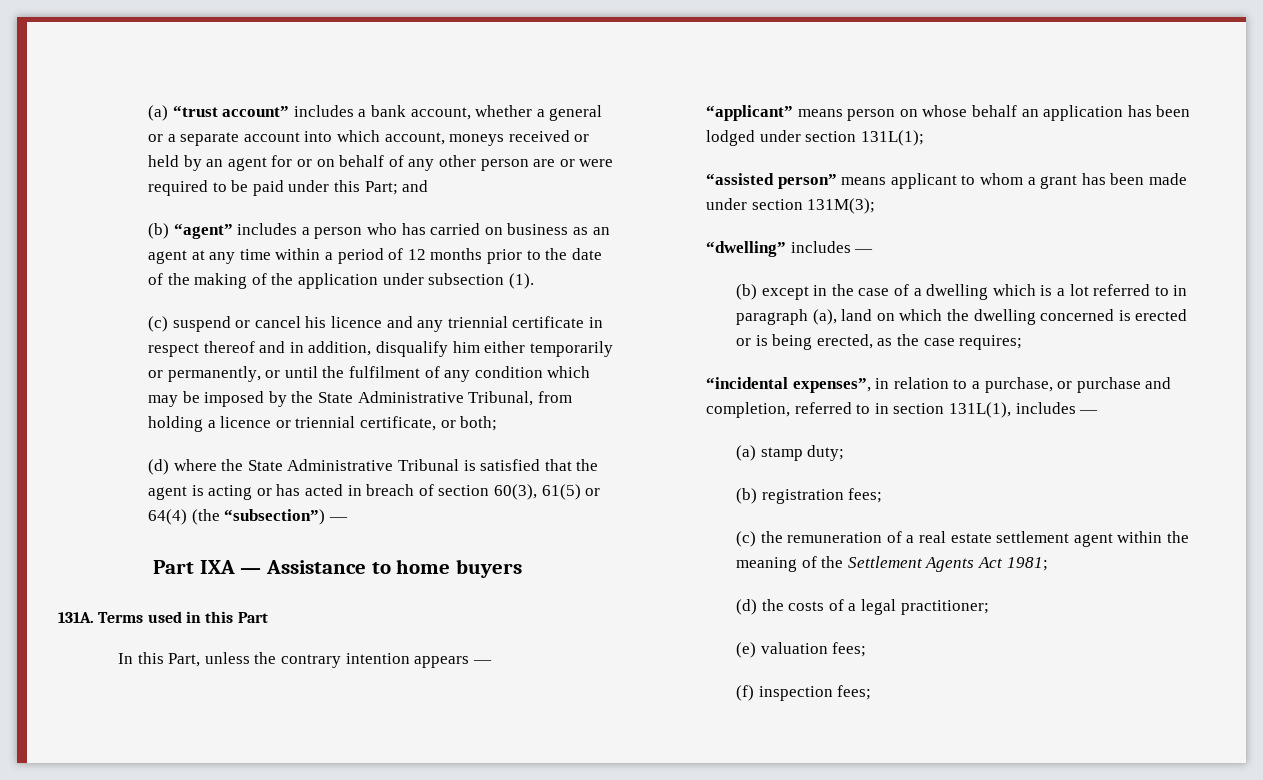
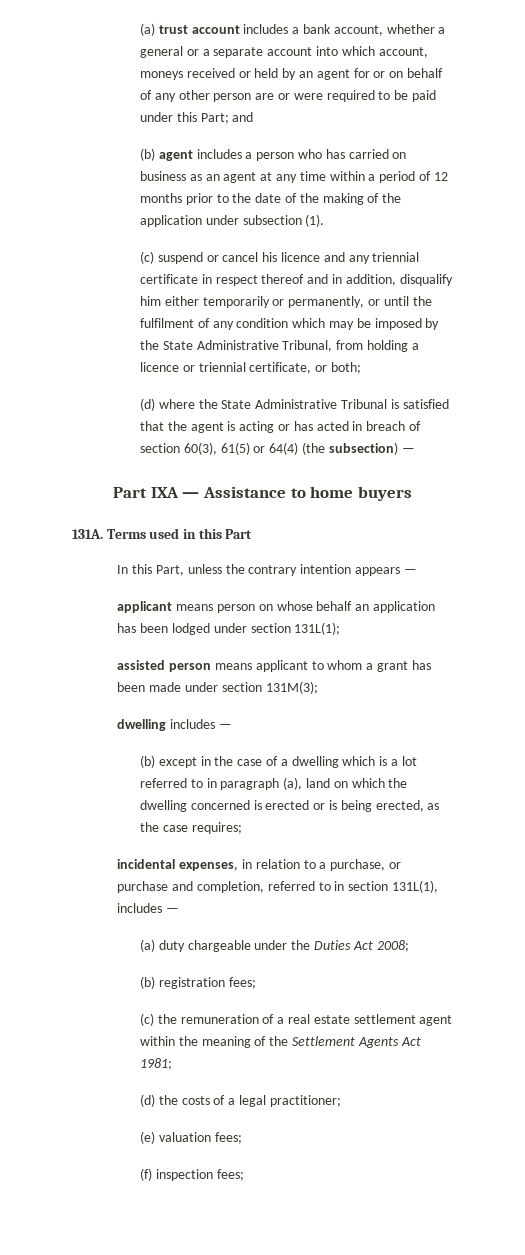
- (a) “trust account” includes a bank account, whether a general or a separate account into which account, moneys received or held by an agent for or on behalf of any other person are or were required to be paid under this Part; and
+ (a) trust account includes a bank account, whether a general or a separate account into which account, moneys received or held by an agent for or on behalf of any other person are or were required to be paid under this Part; and
- (b) “agent” includes a person who has carried on business as an agent at any time within a period of 12 months prior to the date of the making of the application under subsection (1).
+ (b) agent includes a person who has carried on business as an agent at any time within a period of 12 months prior to the date of the making of the application under subsection (1).
- (d) where the State Administrative Tribunal is satisfied that the agent is acting or has acted in breach of section 60(3), 61(5) or 64(4) (the “subsection”) —
+ (d) where the State Administrative Tribunal is satisfied that the agent is acting or has acted in breach of section 60(3), 61(5) or 64(4) (the subsection) —
- “applicant” means person on whose behalf an application has been lodged under section 131L(1);
+ applicant means person on whose behalf an application has been lodged under section 131L(1);
- “assisted person” means applicant to whom a grant has been made under section 131M(3);
+ assisted person means applicant to whom a grant has been made under section 131M(3);
- “dwelling” includes —
+ dwelling includes —
- “incidental expenses”, in relation to a purchase, or purchase and completion, referred to in section 131L(1), includes —
+ incidental expenses, in relation to a purchase, or purchase and completion, referred to in section 131L(1), includes —
- (a) stamp duty;
+ (a) duty chargeable under the Duties Act 2008;

